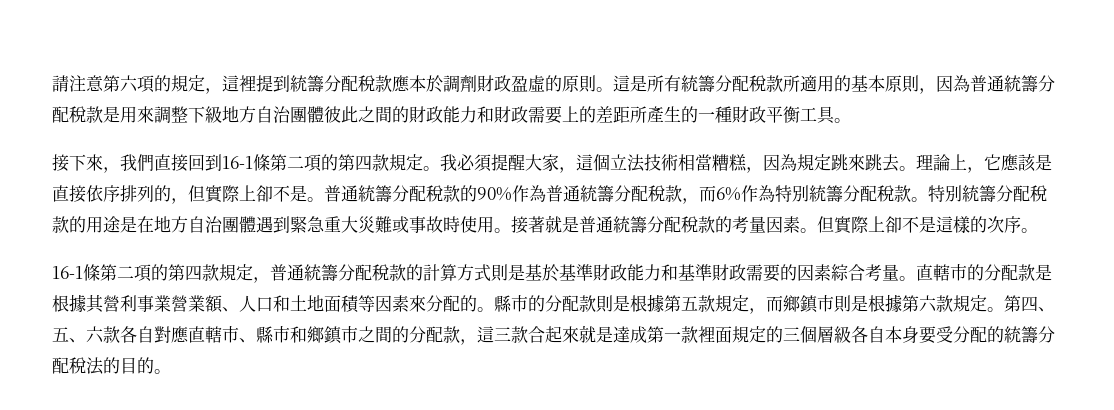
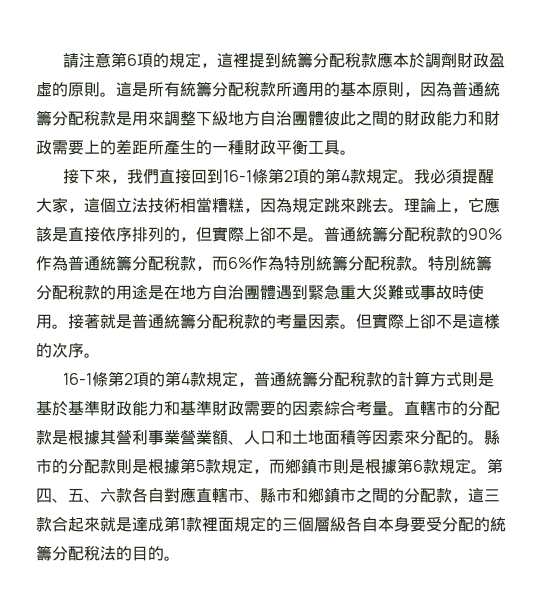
- 請注意第六項的規定，這裡提到統籌分配稅款應本於調劑財政盈虛的原則。
+ 請注意第6項的規定，這裡提到統籌分配稅款應本於調劑財政盈虛的原則。
- 接下來，我們直接回到16-1條第二項的第四款規定。
+ 接下來，我們直接回到16-1條第2項的第4款規定。
- 16-1條第二項的第四款規定，普通統籌分配稅款的計算方式則是基於基準財政能力和基準財政需要的因素綜合考量。
+ 16-1條第2項的第4款規定，普通統籌分配稅款的計算方式則是基於基準財政能力和基準財政需要的因素綜合考量。
- 縣市的分配款則是根據第五款規定，而鄉鎮市則是根據第六款規定。
+ 縣市的分配款則是根據第5款規定，而鄉鎮市則是根據第6款規定。
- 第四、五、六款各自對應直轄市、縣市和鄉鎮市之間的分配款，這三款合起來就是達成第一款裡面規定的三個層級各自本身要受分配的統籌分配稅法的目的。
+ 第四、五、六款各自對應直轄市、縣市和鄉鎮市之間的分配款，這三款合起來就是達成第1款裡面規定的三個層級各自本身要受分配的統籌分配稅法的目的。

